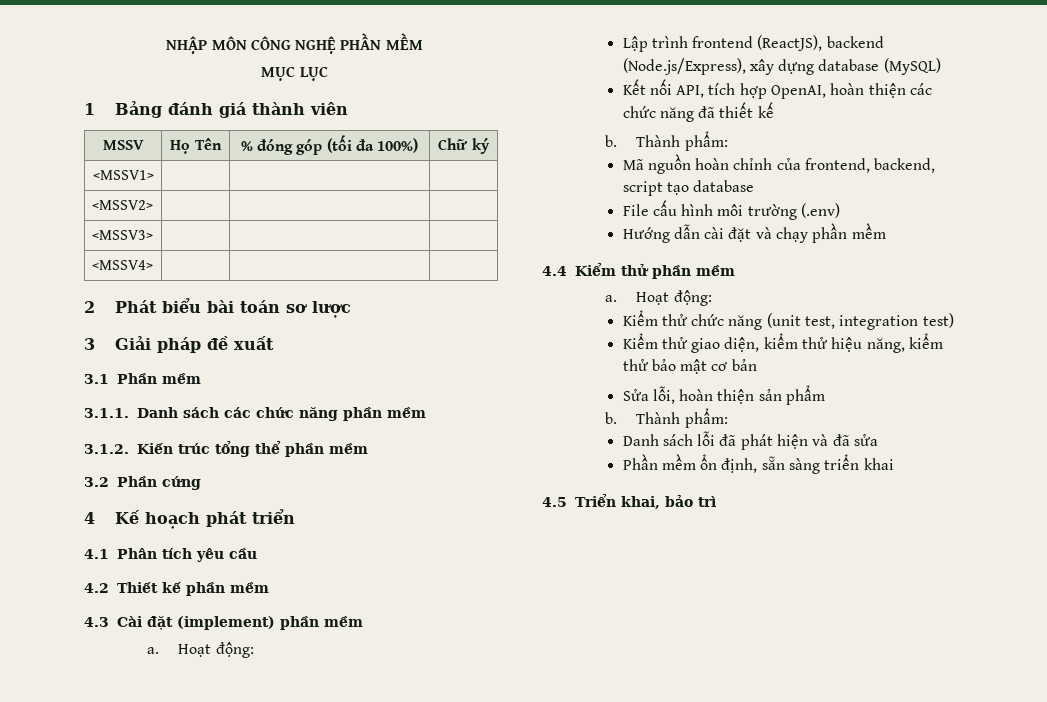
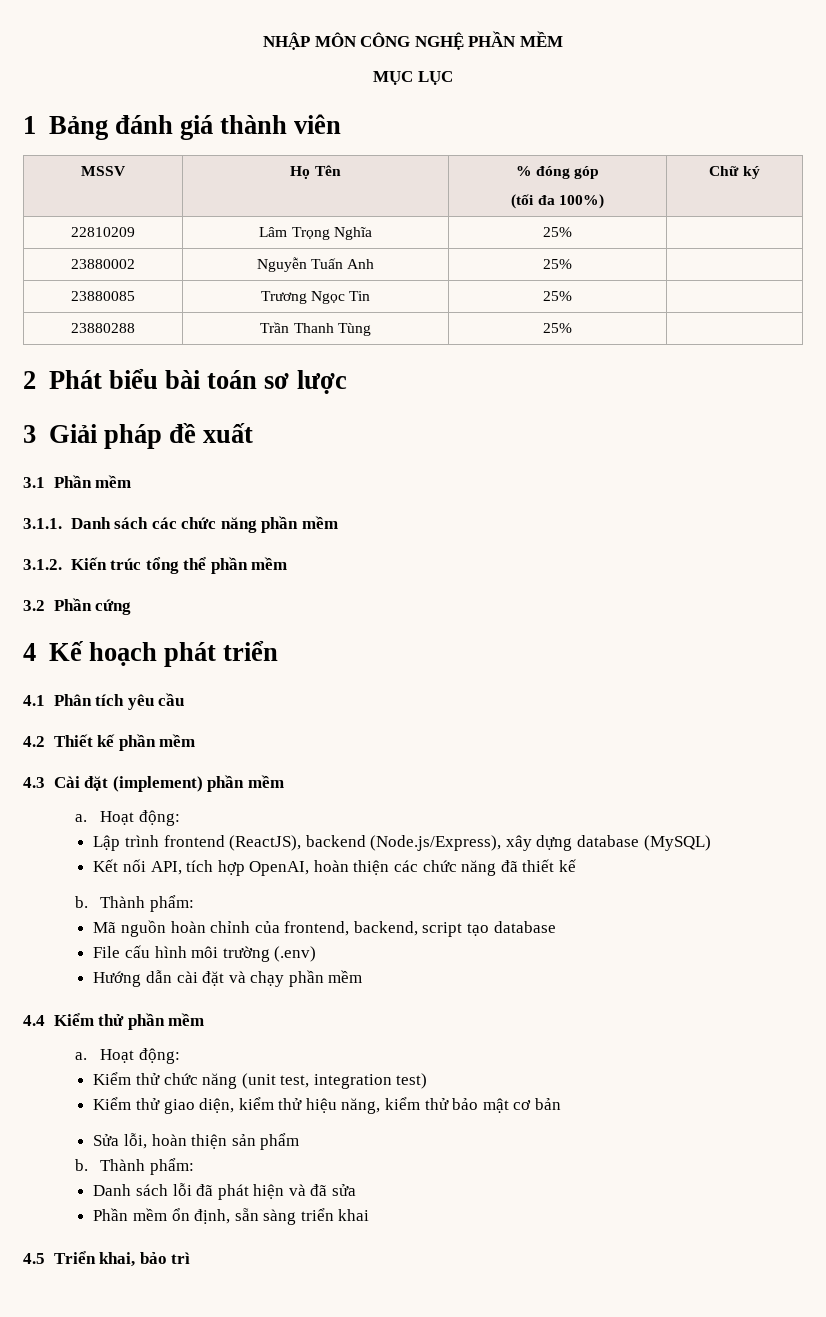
- MSSV | Họ Tên | % đóng góp (tối đa 100%) | Chữ ký
+ MSSV | Họ Tên | % đóng góp
+ (tối đa 100%) | Chữ ký
- <MSSV1> | | |
- <MSSV2> | | |
- <MSSV3> | | |
- <MSSV4> | | |
+ 22810209 | Lâm Trọng Nghĩa | 25% |
+ 23880002 | Nguyễn Tuấn Anh | 25% |
+ 23880085 | Trương Ngọc Tin | 25% |
+ 23880288 | Trần Thanh Tùng | 25% |

